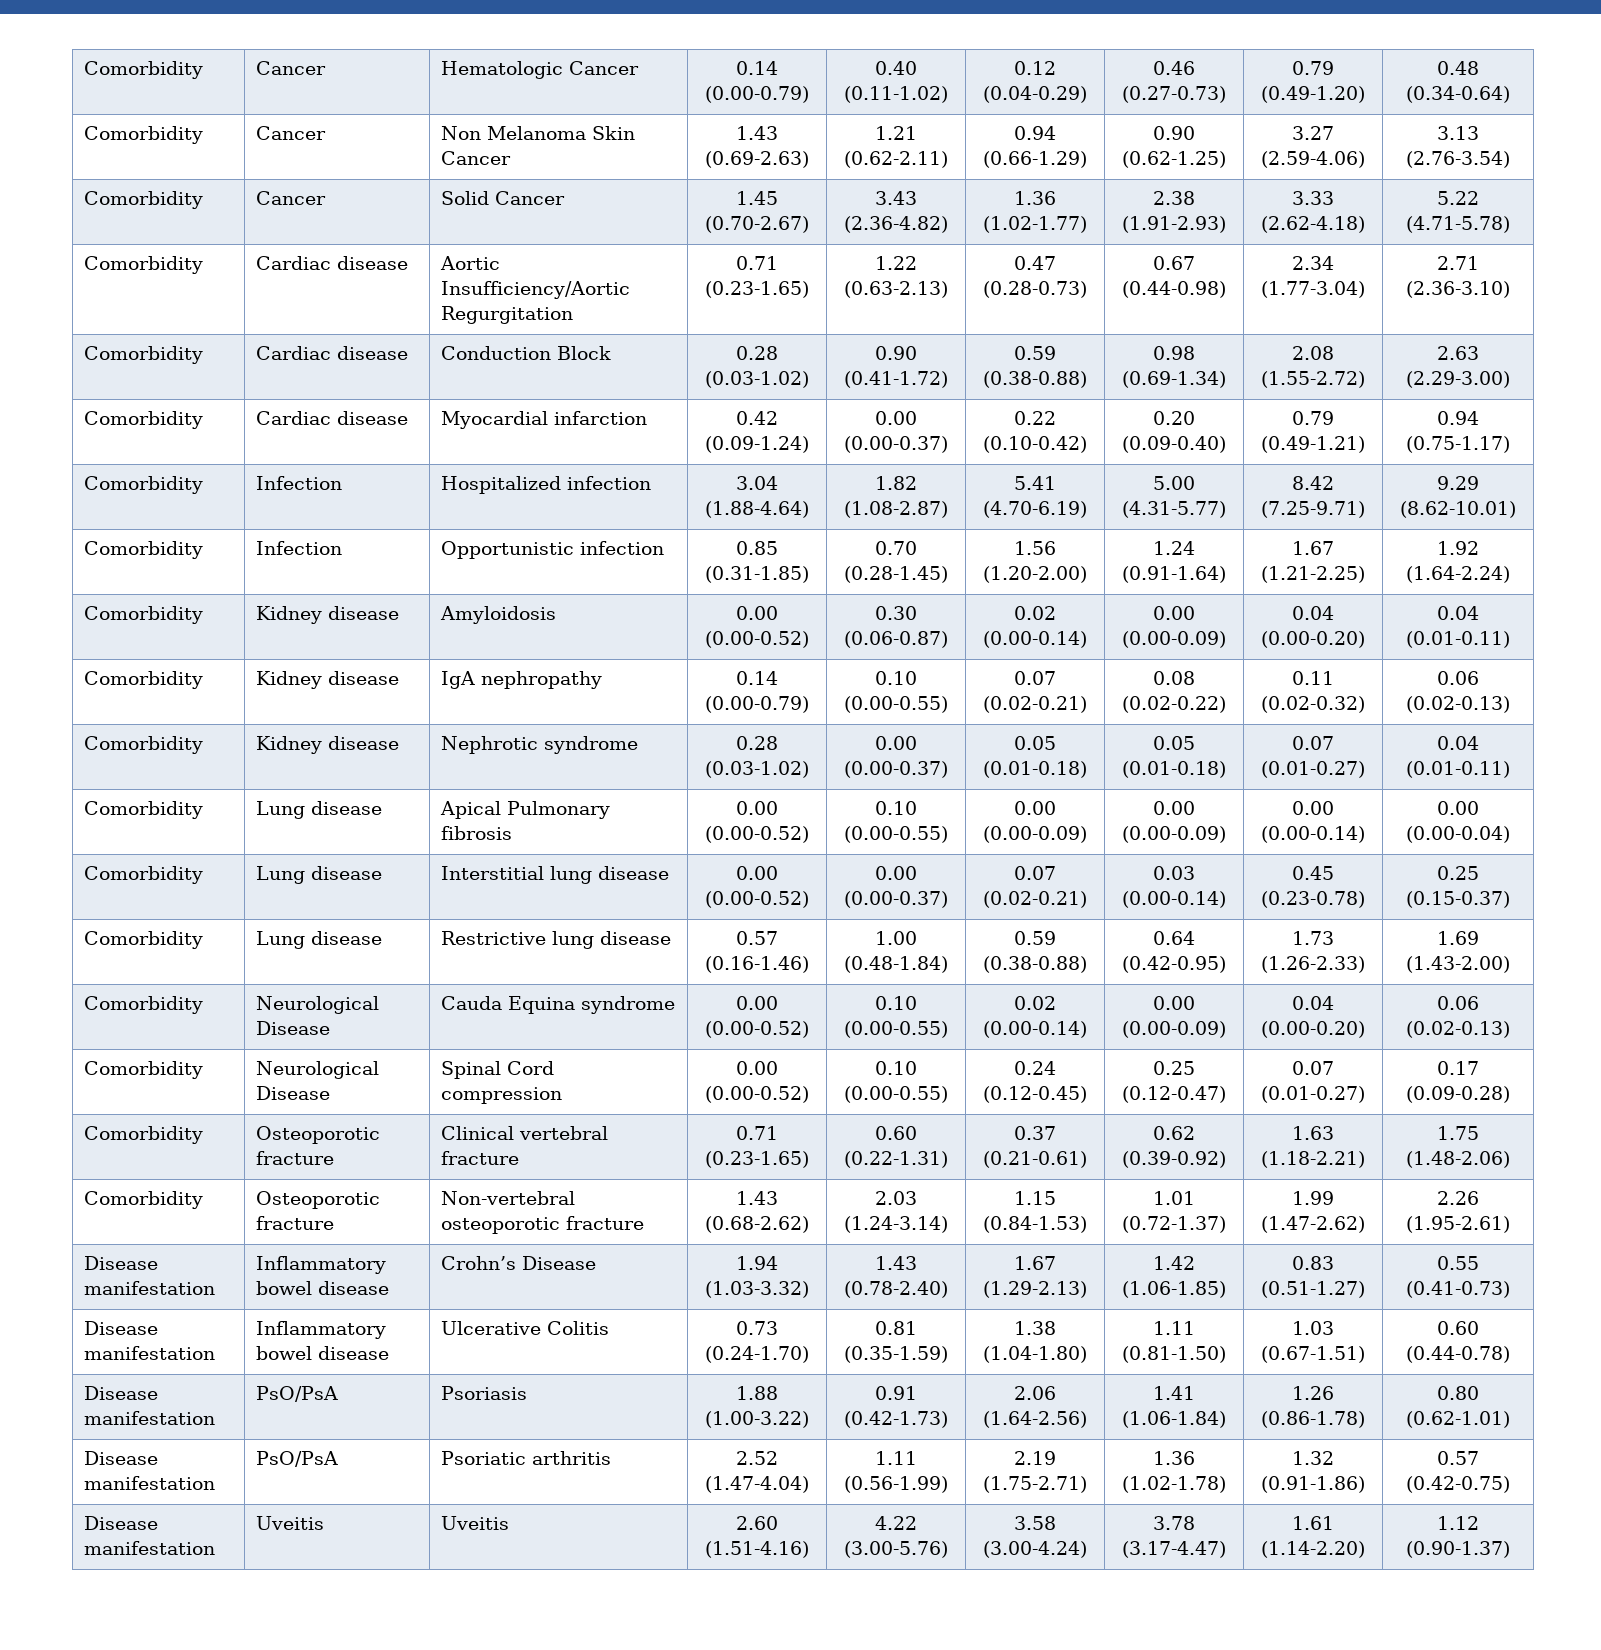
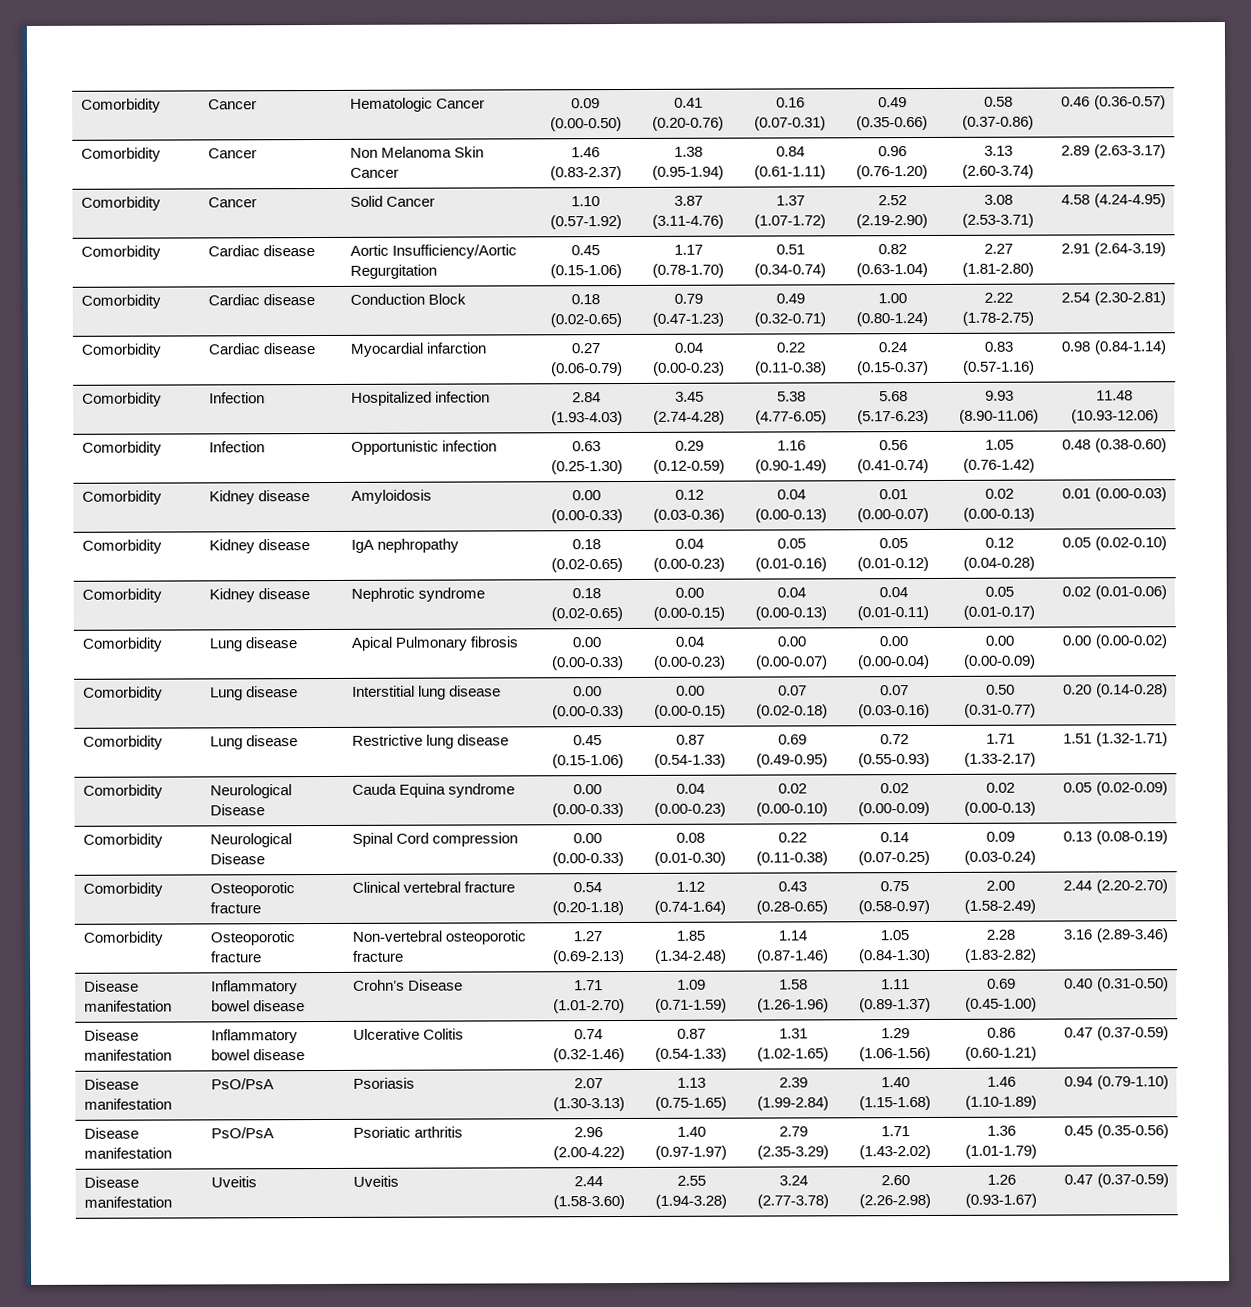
- Comorbidity | Cancer | Hematologic Cancer | 0.14 (0.00-0.79) | 0.40 (0.11-1.02) | 0.12 (0.04-0.29) | 0.46 (0.27-0.73) | 0.79 (0.49-1.20) | 0.48 (0.34-0.64)
+ Comorbidity | Cancer | Hematologic Cancer | 0.09 (0.00-0.50) | 0.41 (0.20-0.76) | 0.16 (0.07-0.31) | 0.49 (0.35-0.66) | 0.58 (0.37-0.86) | 0.46 (0.36-0.57)
- Comorbidity | Cancer | Non Melanoma Skin Cancer | 1.43 (0.69-2.63) | 1.21 (0.62-2.11) | 0.94 (0.66-1.29) | 0.90 (0.62-1.25) | 3.27 (2.59-4.06) | 3.13 (2.76-3.54)
- Comorbidity | Cancer | Solid Cancer | 1.45 (0.70-2.67) | 3.43 (2.36-4.82) | 1.36 (1.02-1.77) | 2.38 (1.91-2.93) | 3.33 (2.62-4.18) | 5.22 (4.71-5.78)
+ Comorbidity | Cancer | Non Melanoma Skin Cancer | 1.46 (0.83-2.37) | 1.38 (0.95-1.94) | 0.84 (0.61-1.11) | 0.96 (0.76-1.20) | 3.13 (2.60-3.74) | 2.89 (2.63-3.17)
+ Comorbidity | Cancer | Solid Cancer | 1.10 (0.57-1.92) | 3.87 (3.11-4.76) | 1.37 (1.07-1.72) | 2.52 (2.19-2.90) | 3.08 (2.53-3.71) | 4.58 (4.24-4.95)
- Comorbidity | Cardiac disease | Aortic Insufficiency/Aortic Regurgitation | 0.71 (0.23-1.65) | 1.22 (0.63-2.13) | 0.47 (0.28-0.73) | 0.67 (0.44-0.98) | 2.34 (1.77-3.04) | 2.71 (2.36-3.10)
+ Comorbidity | Cardiac disease | Aortic Insufficiency/Aortic Regurgitation | 0.45 (0.15-1.06) | 1.17 (0.78-1.70) | 0.51 (0.34-0.74) | 0.82 (0.63-1.04) | 2.27 (1.81-2.80) | 2.91 (2.64-3.19)
- Comorbidity | Cardiac disease | Conduction Block | 0.28 (0.03-1.02) | 0.90 (0.41-1.72) | 0.59 (0.38-0.88) | 0.98 (0.69-1.34) | 2.08 (1.55-2.72) | 2.63 (2.29-3.00)
+ Comorbidity | Cardiac disease | Conduction Block | 0.18 (0.02-0.65) | 0.79 (0.47-1.23) | 0.49 (0.32-0.71) | 1.00 (0.80-1.24) | 2.22 (1.78-2.75) | 2.54 (2.30-2.81)
- Comorbidity | Cardiac disease | Myocardial infarction | 0.42 (0.09-1.24) | 0.00 (0.00-0.37) | 0.22 (0.10-0.42) | 0.20 (0.09-0.40) | 0.79 (0.49-1.21) | 0.94 (0.75-1.17)
- Comorbidity | Infection | Hospitalized infection | 3.04 (1.88-4.64) | 1.82 (1.08-2.87) | 5.41 (4.70-6.19) | 5.00 (4.31-5.77) | 8.42 (7.25-9.71) | 9.29 (8.62-10.01)
- Comorbidity | Infection | Opportunistic infection | 0.85 (0.31-1.85) | 0.70 (0.28-1.45) | 1.56 (1.20-2.00) | 1.24 (0.91-1.64) | 1.67 (1.21-2.25) | 1.92 (1.64-2.24)
+ Comorbidity | Cardiac disease | Myocardial infarction | 0.27 (0.06-0.79) | 0.04 (0.00-0.23) | 0.22 (0.11-0.38) | 0.24 (0.15-0.37) | 0.83 (0.57-1.16) | 0.98 (0.84-1.14)
+ Comorbidity | Infection | Hospitalized infection | 2.84 (1.93-4.03) | 3.45 (2.74-4.28) | 5.38 (4.77-6.05) | 5.68 (5.17-6.23) | 9.93 (8.90-11.06) | 11.48 (10.93-12.06)
+ Comorbidity | Infection | Opportunistic infection | 0.63 (0.25-1.30) | 0.29 (0.12-0.59) | 1.16 (0.90-1.49) | 0.56 (0.41-0.74) | 1.05 (0.76-1.42) | 0.48 (0.38-0.60)
- Comorbidity | Kidney disease | Amyloidosis | 0.00 (0.00-0.52) | 0.30 (0.06-0.87) | 0.02 (0.00-0.14) | 0.00 (0.00-0.09) | 0.04 (0.00-0.20) | 0.04 (0.01-0.11)
+ Comorbidity | Kidney disease | Amyloidosis | 0.00 (0.00-0.33) | 0.12 (0.03-0.36) | 0.04 (0.00-0.13) | 0.01 (0.00-0.07) | 0.02 (0.00-0.13) | 0.01 (0.00-0.03)
- Comorbidity | Kidney disease | IgA nephropathy | 0.14 (0.00-0.79) | 0.10 (0.00-0.55) | 0.07 (0.02-0.21) | 0.08 (0.02-0.22) | 0.11 (0.02-0.32) | 0.06 (0.02-0.13)
+ Comorbidity | Kidney disease | IgA nephropathy | 0.18 (0.02-0.65) | 0.04 (0.00-0.23) | 0.05 (0.01-0.16) | 0.05 (0.01-0.12) | 0.12 (0.04-0.28) | 0.05 (0.02-0.10)
- Comorbidity | Kidney disease | Nephrotic syndrome | 0.28 (0.03-1.02) | 0.00 (0.00-0.37) | 0.05 (0.01-0.18) | 0.05 (0.01-0.18) | 0.07 (0.01-0.27) | 0.04 (0.01-0.11)
+ Comorbidity | Kidney disease | Nephrotic syndrome | 0.18 (0.02-0.65) | 0.00 (0.00-0.15) | 0.04 (0.00-0.13) | 0.04 (0.01-0.11) | 0.05 (0.01-0.17) | 0.02 (0.01-0.06)
- Comorbidity | Lung disease | Apical Pulmonary fibrosis | 0.00 (0.00-0.52) | 0.10 (0.00-0.55) | 0.00 (0.00-0.09) | 0.00 (0.00-0.09) | 0.00 (0.00-0.14) | 0.00 (0.00-0.04)
+ Comorbidity | Lung disease | Apical Pulmonary fibrosis | 0.00 (0.00-0.33) | 0.04 (0.00-0.23) | 0.00 (0.00-0.07) | 0.00 (0.00-0.04) | 0.00 (0.00-0.09) | 0.00 (0.00-0.02)
- Comorbidity | Lung disease | Interstitial lung disease | 0.00 (0.00-0.52) | 0.00 (0.00-0.37) | 0.07 (0.02-0.21) | 0.03 (0.00-0.14) | 0.45 (0.23-0.78) | 0.25 (0.15-0.37)
+ Comorbidity | Lung disease | Interstitial lung disease | 0.00 (0.00-0.33) | 0.00 (0.00-0.15) | 0.07 (0.02-0.18) | 0.07 (0.03-0.16) | 0.50 (0.31-0.77) | 0.20 (0.14-0.28)
- Comorbidity | Lung disease | Restrictive lung disease | 0.57 (0.16-1.46) | 1.00 (0.48-1.84) | 0.59 (0.38-0.88) | 0.64 (0.42-0.95) | 1.73 (1.26-2.33) | 1.69 (1.43-2.00)
+ Comorbidity | Lung disease | Restrictive lung disease | 0.45 (0.15-1.06) | 0.87 (0.54-1.33) | 0.69 (0.49-0.95) | 0.72 (0.55-0.93) | 1.71 (1.33-2.17) | 1.51 (1.32-1.71)
- Comorbidity | Neurological Disease | Cauda Equina syndrome | 0.00 (0.00-0.52) | 0.10 (0.00-0.55) | 0.02 (0.00-0.14) | 0.00 (0.00-0.09) | 0.04 (0.00-0.20) | 0.06 (0.02-0.13)
+ Comorbidity | Neurological Disease | Cauda Equina syndrome | 0.00 (0.00-0.33) | 0.04 (0.00-0.23) | 0.02 (0.00-0.10) | 0.02 (0.00-0.09) | 0.02 (0.00-0.13) | 0.05 (0.02-0.09)
- Comorbidity | Neurological Disease | Spinal Cord compression | 0.00 (0.00-0.52) | 0.10 (0.00-0.55) | 0.24 (0.12-0.45) | 0.25 (0.12-0.47) | 0.07 (0.01-0.27) | 0.17 (0.09-0.28)
+ Comorbidity | Neurological Disease | Spinal Cord compression | 0.00 (0.00-0.33) | 0.08 (0.01-0.30) | 0.22 (0.11-0.38) | 0.14 (0.07-0.25) | 0.09 (0.03-0.24) | 0.13 (0.08-0.19)
- Comorbidity | Osteoporotic fracture | Clinical vertebral fracture | 0.71 (0.23-1.65) | 0.60 (0.22-1.31) | 0.37 (0.21-0.61) | 0.62 (0.39-0.92) | 1.63 (1.18-2.21) | 1.75 (1.48-2.06)
+ Comorbidity | Osteoporotic fracture | Clinical vertebral fracture | 0.54 (0.20-1.18) | 1.12 (0.74-1.64) | 0.43 (0.28-0.65) | 0.75 (0.58-0.97) | 2.00 (1.58-2.49) | 2.44 (2.20-2.70)
- Comorbidity | Osteoporotic fracture | Non-vertebral osteoporotic fracture | 1.43 (0.68-2.62) | 2.03 (1.24-3.14) | 1.15 (0.84-1.53) | 1.01 (0.72-1.37) | 1.99 (1.47-2.62) | 2.26 (1.95-2.61)
+ Comorbidity | Osteoporotic fracture | Non-vertebral osteoporotic fracture | 1.27 (0.69-2.13) | 1.85 (1.34-2.48) | 1.14 (0.87-1.46) | 1.05 (0.84-1.30) | 2.28 (1.83-2.82) | 3.16 (2.89-3.46)
- Disease manifestation | Inflammatory bowel disease | Crohn’s Disease | 1.94 (1.03-3.32) | 1.43 (0.78-2.40) | 1.67 (1.29-2.13) | 1.42 (1.06-1.85) | 0.83 (0.51-1.27) | 0.55 (0.41-0.73)
+ Disease manifestation | Inflammatory bowel disease | Crohn’s Disease | 1.71 (1.01-2.70) | 1.09 (0.71-1.59) | 1.58 (1.26-1.96) | 1.11 (0.89-1.37) | 0.69 (0.45-1.00) | 0.40 (0.31-0.50)
- Disease manifestation | Inflammatory bowel disease | Ulcerative Colitis | 0.73 (0.24-1.70) | 0.81 (0.35-1.59) | 1.38 (1.04-1.80) | 1.11 (0.81-1.50) | 1.03 (0.67-1.51) | 0.60 (0.44-0.78)
- Disease manifestation | PsO/PsA | Psoriasis | 1.88 (1.00-3.22) | 0.91 (0.42-1.73) | 2.06 (1.64-2.56) | 1.41 (1.06-1.84) | 1.26 (0.86-1.78) | 0.80 (0.62-1.01)
+ Disease manifestation | Inflammatory bowel disease | Ulcerative Colitis | 0.74 (0.32-1.46) | 0.87 (0.54-1.33) | 1.31 (1.02-1.65) | 1.29 (1.06-1.56) | 0.86 (0.60-1.21) | 0.47 (0.37-0.59)
+ Disease manifestation | PsO/PsA | Psoriasis | 2.07 (1.30-3.13) | 1.13 (0.75-1.65) | 2.39 (1.99-2.84) | 1.40 (1.15-1.68) | 1.46 (1.10-1.89) | 0.94 (0.79-1.10)
- Disease manifestation | PsO/PsA | Psoriatic arthritis | 2.52 (1.47-4.04) | 1.11 (0.56-1.99) | 2.19 (1.75-2.71) | 1.36 (1.02-1.78) | 1.32 (0.91-1.86) | 0.57 (0.42-0.75)
- Disease manifestation | Uveitis | Uveitis | 2.60 (1.51-4.16) | 4.22 (3.00-5.76) | 3.58 (3.00-4.24) | 3.78 (3.17-4.47) | 1.61 (1.14-2.20) | 1.12 (0.90-1.37)
+ Disease manifestation | PsO/PsA | Psoriatic arthritis | 2.96 (2.00-4.22) | 1.40 (0.97-1.97) | 2.79 (2.35-3.29) | 1.71 (1.43-2.02) | 1.36 (1.01-1.79) | 0.45 (0.35-0.56)
+ Disease manifestation | Uveitis | Uveitis | 2.44 (1.58-3.60) | 2.55 (1.94-3.28) | 3.24 (2.77-3.78) | 2.60 (2.26-2.98) | 1.26 (0.93-1.67) | 0.47 (0.37-0.59)

